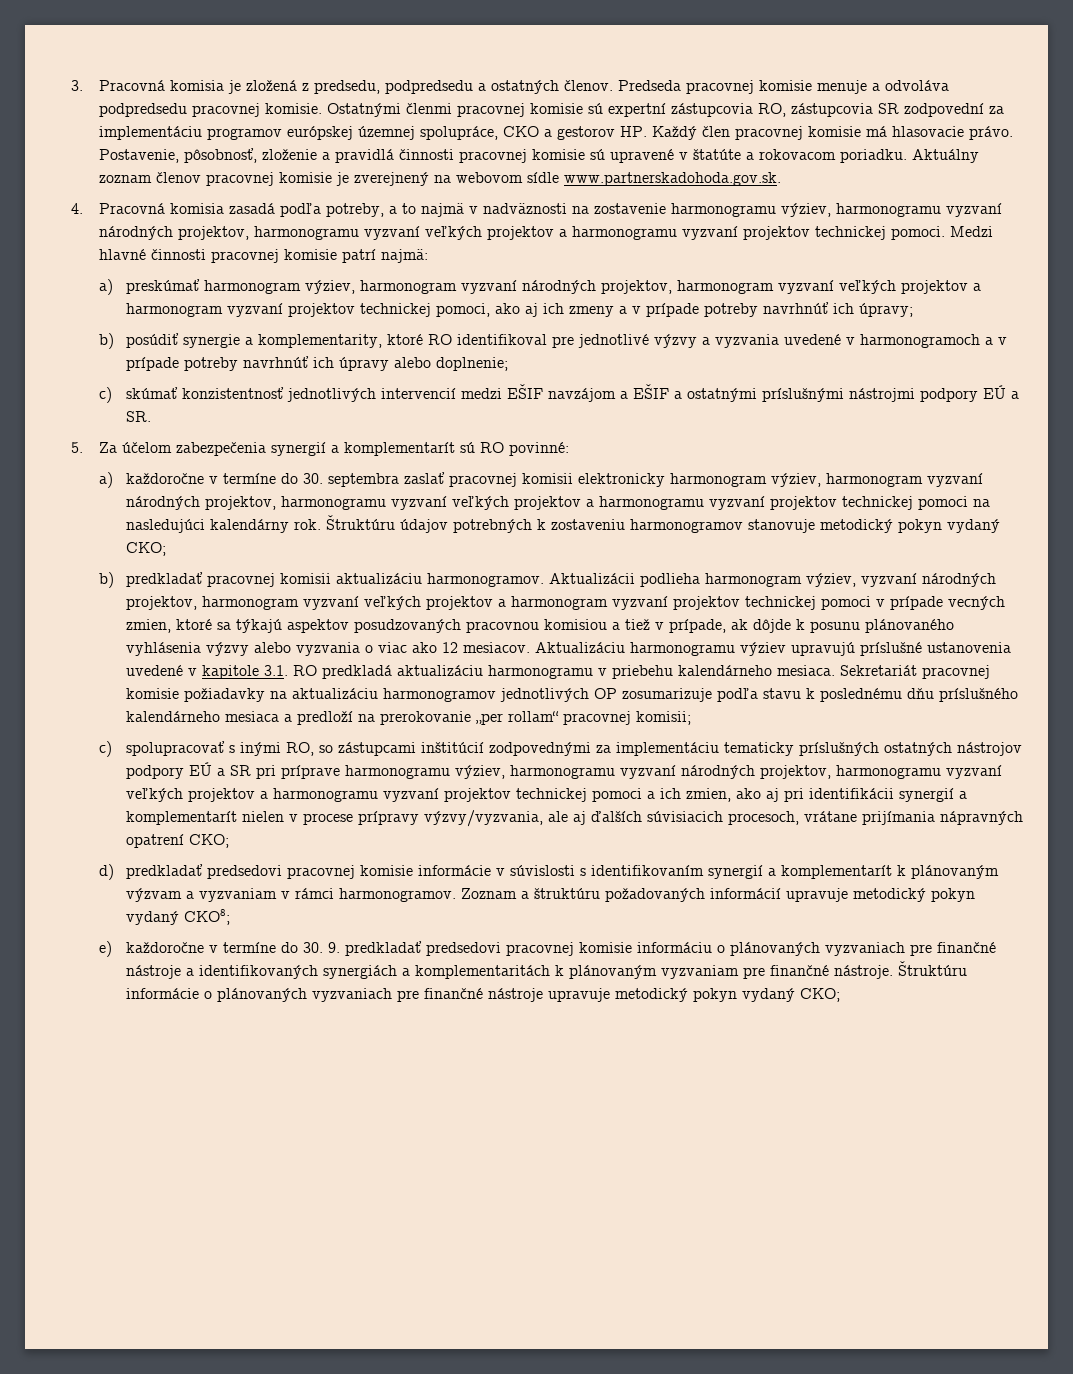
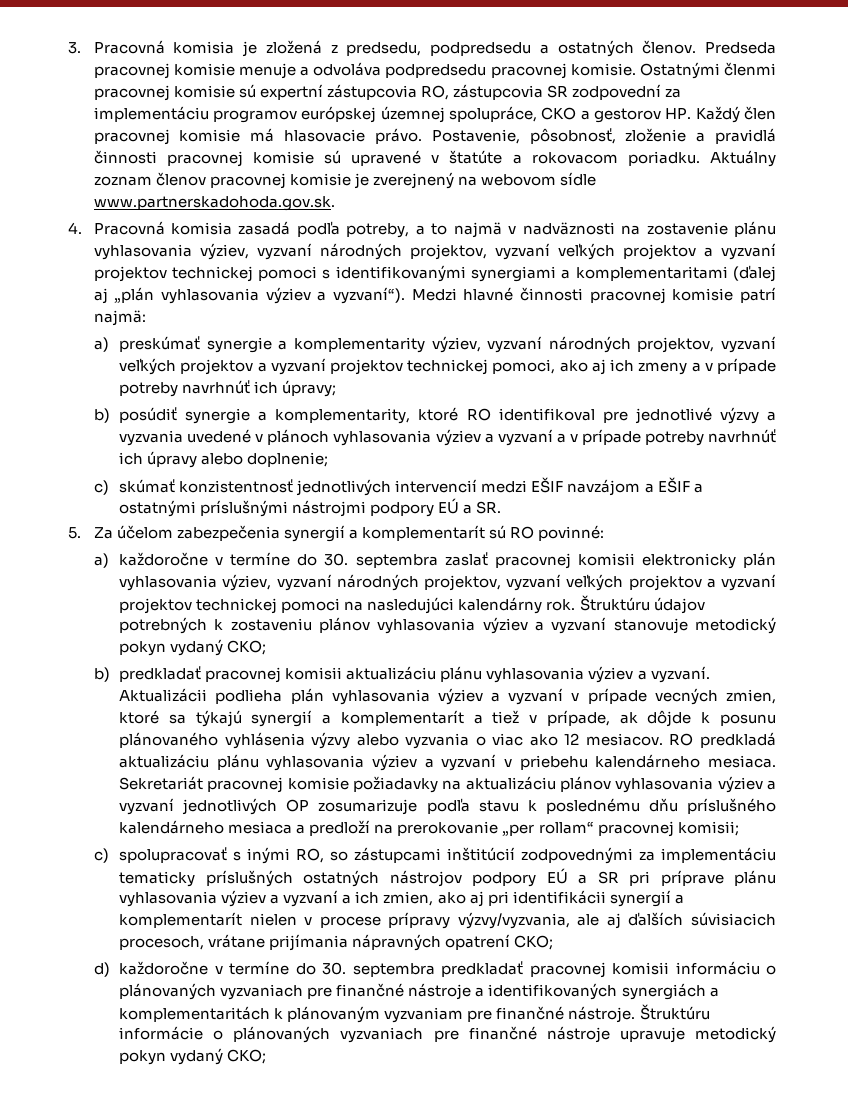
- 4. Pracovná komisia zasadá podľa potreby, a to najmä v nadväznosti na zostavenie harmonogramu výziev, harmonogramu vyzvaní národných projektov, harmonogramu vyzvaní veľkých projektov a harmonogramu vyzvaní projektov technickej pomoci.
+ 4. Pracovná komisia zasadá podľa potreby, a to najmä v nadväznosti na zostavenie plánu vyhlasovania výziev, vyzvaní národných projektov, vyzvaní veľkých projektov a vyzvaní projektov technickej pomoci s identifikovanými synergiami a komplementaritami (ďalej aj „plán vyhlasovania výziev a vyzvaní“).
- a) preskúmať harmonogram výziev, harmonogram vyzvaní národných projektov, harmonogram vyzvaní veľkých projektov a harmonogram vyzvaní projektov technickej pomoci, ako aj ich zmeny a v prípade potreby navrhnúť ich úpravy;
+ a) preskúmať synergie a komplementarity výziev, vyzvaní národných projektov, vyzvaní veľkých projektov a vyzvaní projektov technickej pomoci, ako aj ich zmeny a v prípade potreby navrhnúť ich úpravy;
- b) posúdiť synergie a komplementarity, ktoré RO identifikoval pre jednotlivé výzvy a vyzvania uvedené v harmonogramoch a v prípade potreby navrhnúť ich úpravy alebo doplnenie;
+ b) posúdiť synergie a komplementarity, ktoré RO identifikoval pre jednotlivé výzvy a vyzvania uvedené v plánoch vyhlasovania výziev a vyzvaní a v prípade potreby navrhnúť ich úpravy alebo doplnenie;
- a) každoročne v termíne do 30. septembra zaslať pracovnej komisii elektronicky harmonogram výziev, harmonogram vyzvaní národných projektov, harmonogramu vyzvaní veľkých projektov a harmonogramu vyzvaní projektov technickej pomoci na nasledujúci kalendárny rok.
+ a) každoročne v termíne do 30. septembra zaslať pracovnej komisii elektronicky plán vyhlasovania výziev, vyzvaní národných projektov, vyzvaní veľkých projektov a vyzvaní projektov technickej pomoci na nasledujúci kalendárny rok.
- Štruktúru údajov potrebných k zostaveniu harmonogramov stanovuje metodický pokyn vydaný CKO;
+ Štruktúru údajov potrebných k zostaveniu plánov vyhlasovania výziev a vyzvaní stanovuje metodický pokyn vydaný CKO;
- b) predkladať pracovnej komisii aktualizáciu harmonogramov. Aktualizácii podlieha harmonogram výziev, vyzvaní národných projektov, harmonogram vyzvaní veľkých projektov a harmonogram vyzvaní projektov technickej pomoci v prípade vecných zmien, ktoré sa týkajú aspektov posudzovaných pracovnou komisiou a tiež v prípade, ak dôjde k posunu plánovaného vyhlásenia výzvy alebo vyzvania o viac ako 12 mesiacov.
+ b) predkladať pracovnej komisii aktualizáciu plánu vyhlasovania výziev a vyzvaní. Aktualizácii podlieha plán vyhlasovania výziev a vyzvaní v prípade vecných zmien, ktoré sa týkajú synergií a komplementarít a tiež v prípade, ak dôjde k posunu plánovaného vyhlásenia výzvy alebo vyzvania o viac ako 12 mesiacov.
- Aktualizáciu harmonogramu výziev upravujú príslušné ustanovenia uvedené v kapitole 3.1. RO predkladá aktualizáciu harmonogramu v priebehu kalendárneho mesiaca.
+ RO predkladá aktualizáciu plánu vyhlasovania výziev a vyzvaní v priebehu kalendárneho mesiaca.
- Sekretariát pracovnej komisie požiadavky na aktualizáciu harmonogramov jednotlivých OP zosumarizuje podľa stavu k poslednému dňu príslušného kalendárneho mesiaca a predloží na prerokovanie „per rollam“ pracovnej komisii;
+ Sekretariát pracovnej komisie požiadavky na aktualizáciu plánov vyhlasovania výziev a vyzvaní jednotlivých OP zosumarizuje podľa stavu k poslednému dňu príslušného kalendárneho mesiaca a predloží na prerokovanie „per rollam“ pracovnej komisii;
- c) spolupracovať s inými RO, so zástupcami inštitúcií zodpovednými za implementáciu tematicky príslušných ostatných nástrojov podpory EÚ a SR pri príprave harmonogramu výziev, harmonogramu vyzvaní národných projektov, harmonogramu vyzvaní veľkých projektov a harmonogramu vyzvaní projektov technickej pomoci a ich zmien, ako aj pri identifikácii synergií a komplementarít nielen v procese prípravy výzvy/vyzvania, ale aj ďalších súvisiacich procesoch, vrátane prijímania nápravných opatrení CKO;
+ c) spolupracovať s inými RO, so zástupcami inštitúcií zodpovednými za implementáciu tematicky príslušných ostatných nástrojov podpory EÚ a SR pri príprave plánu vyhlasovania výziev a vyzvaní a ich zmien, ako aj pri identifikácii synergií a komplementarít nielen v procese prípravy výzvy/vyzvania, ale aj ďalších súvisiacich procesoch, vrátane prijímania nápravných opatrení CKO;
- d) predkladať predsedovi pracovnej komisie informácie v súvislosti s identifikovaním synergií a komplementarít k plánovaným výzvam a vyzvaniam v rámci harmonogramov. Zoznam a štruktúru požadovaných informácií upravuje metodický pokyn vydaný CKO8;
- e) každoročne v termíne do 30. 9. predkladať predsedovi pracovnej komisie informáciu o plánovaných vyzvaniach pre finančné nástroje a identifikovaných synergiách a komplementaritách k plánovaným vyzvaniam pre finančné nástroje.
+ d) každoročne v termíne do 30. septembra predkladať pracovnej komisii informáciu o plánovaných vyzvaniach pre finančné nástroje a identifikovaných synergiách a komplementaritách k plánovaným vyzvaniam pre finančné nástroje.

